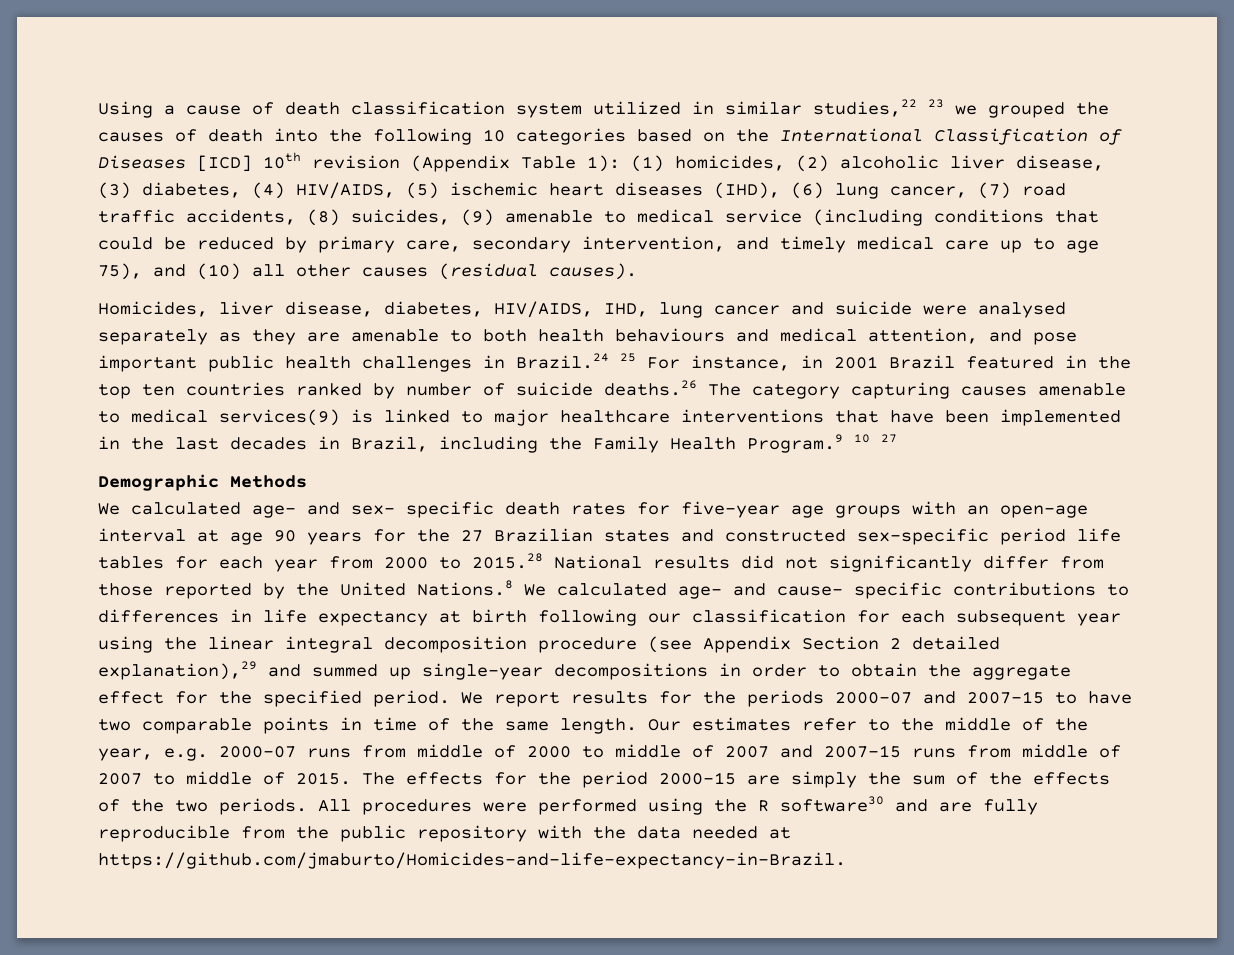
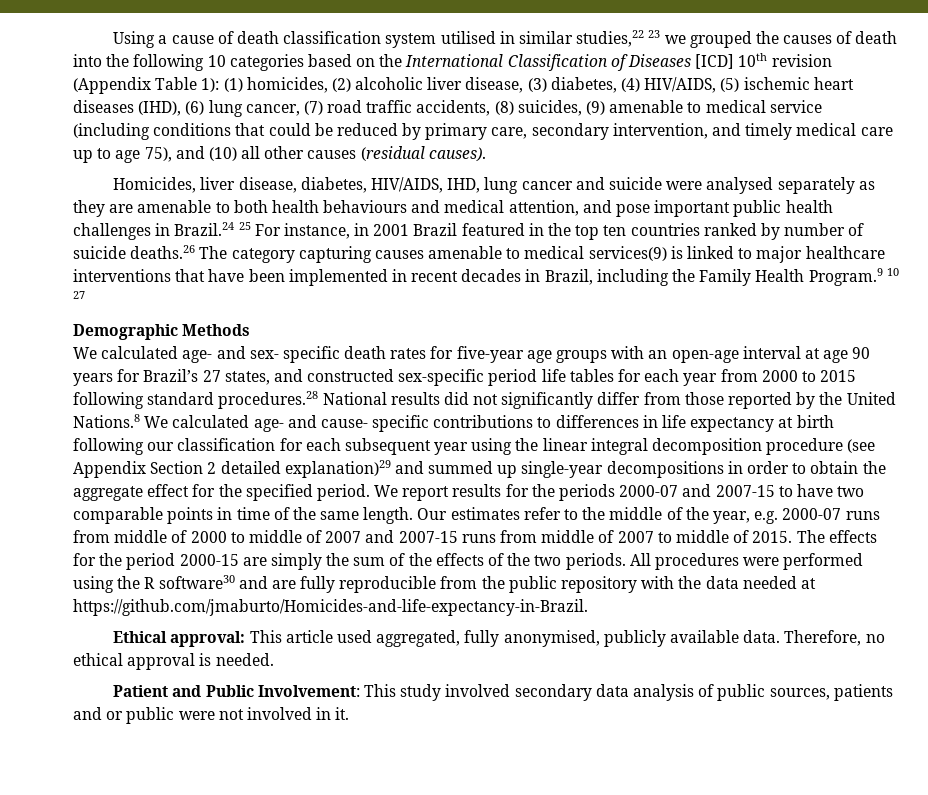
- Using a cause of death classification system utilized in similar studies,22 23 we grouped the causes of death into the following 10 categories based on the International Classification of Diseases [ICD] 10th revision (Appendix Table 1):
+ Using a cause of death classification system utilised in similar studies,22 23 we grouped the causes of death into the following 10 categories based on the International Classification of Diseases [ICD] 10th revision (Appendix Table 1):
- Homicides, liver disease, diabetes, HIV/AIDS, IHD, lung cancer and suicide were analysed separately as they are amenable to both health behaviours and medical attention, and pose important public health challenges in Brazil.24 25 For instance, in 2001 Brazil featured in the top ten countries ranked by number of suicide deaths.26 The category capturing causes amenable to medical services(9) is linked to major healthcare interventions that have been implemented in the last decades in Brazil, including the Family Health Program.9 10 27
+ Homicides, liver disease, diabetes, HIV/AIDS, IHD, lung cancer and suicide were analysed separately as they are amenable to both health behaviours and medical attention, and pose important public health challenges in Brazil.24 25 For instance, in 2001 Brazil featured in the top ten countries ranked by number of suicide deaths.26 The category capturing causes amenable to medical services(9) is linked to major healthcare interventions that have been implemented in recent decades in Brazil, including the Family Health Program.9 10 27
- We calculated age- and sex- specific death rates for five-year age groups with an open-age interval at age 90 years for the 27 Brazilian states and constructed sex-specific period life tables for each year from 2000 to 2015.28 National results did not significantly differ from those reported by the United Nations.8 We calculated age- and cause- specific contributions to differences in life expectancy at birth following our classification for each subsequent year using the linear integral decomposition procedure (see Appendix Section 2 detailed explanation),29 and summed up single-year decompositions in order to obtain the aggregate effect for the specified period.
+ We calculated age- and sex- specific death rates for five-year age groups with an open-age interval at age 90 years for Brazil’s 27 states, and constructed sex-specific period life tables for each year from 2000 to 2015 following standard procedures.28 National results did not significantly differ from those reported by the United Nations.8 We calculated age- and cause- specific contributions to differences in life expectancy at birth following our classification for each subsequent year using the linear integral decomposition procedure (see Appendix Section 2 detailed explanation)29 and summed up single-year decompositions in order to obtain the aggregate effect for the specified period.
+ Ethical approval: This article used aggregated, fully anonymised, publicly available data. Therefore, no ethical approval is needed.
+ Patient and Public Involvement: This study involved secondary data analysis of public sources, patients and or public were not involved in it.

